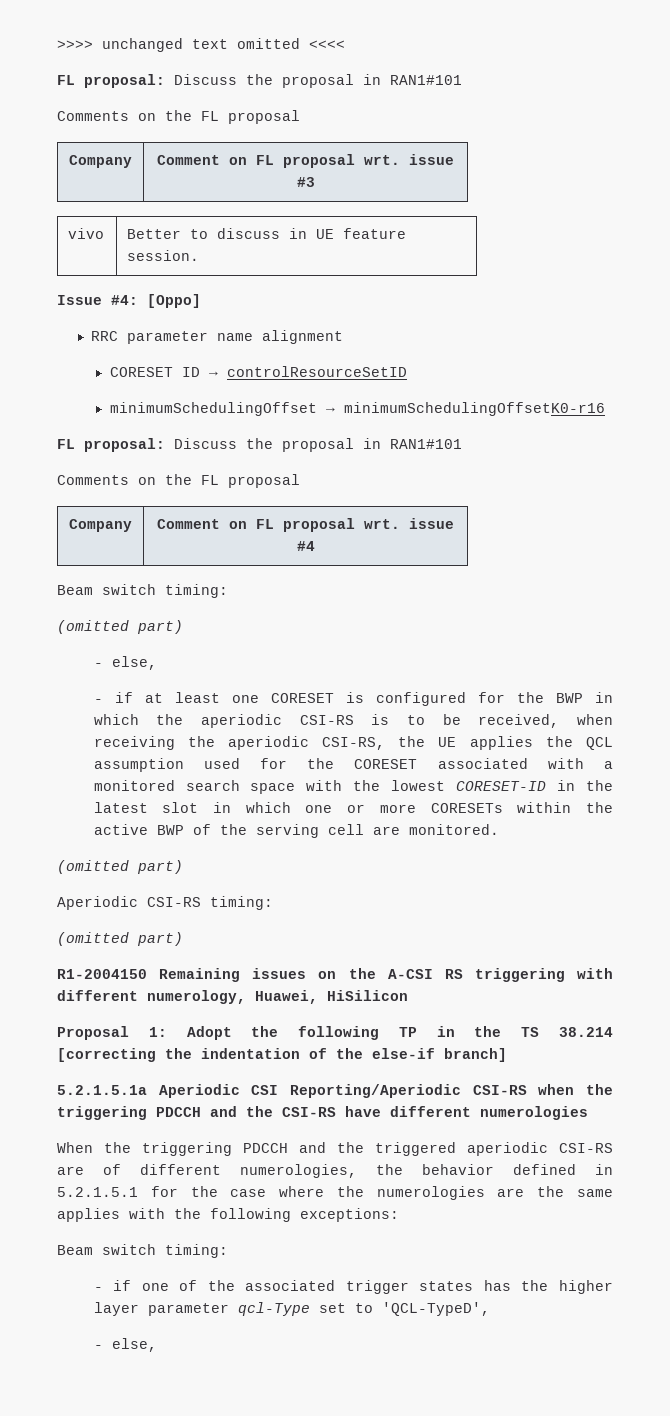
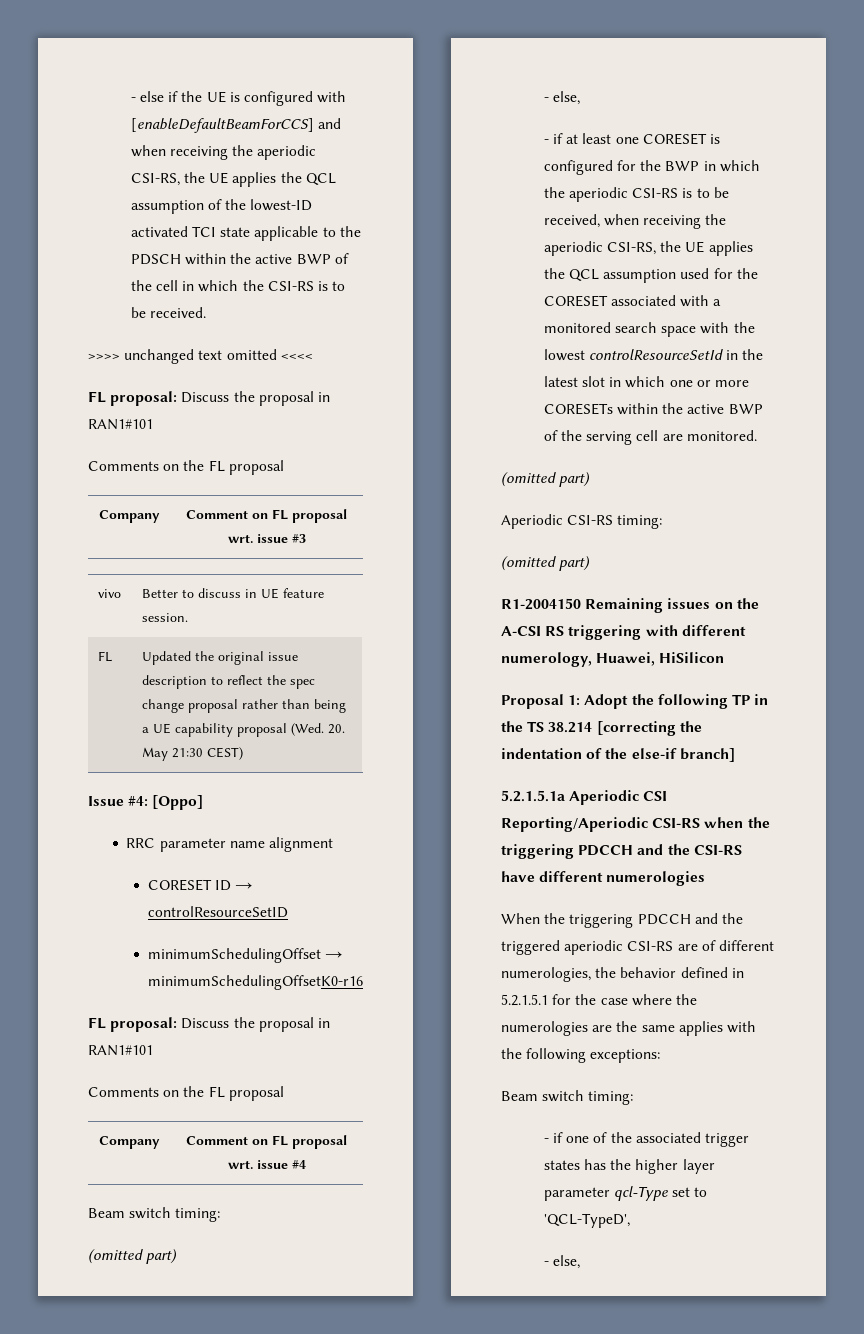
+ - else if the UE is configured with [enableDefaultBeamForCCS] and when receiving the aperiodic CSI-RS, the UE applies the QCL assumption of the lowest-ID activated TCI state applicable to the PDSCH within the active BWP of the cell in which the CSI-RS is to be received.
+ FL | Updated the original issue description to reflect the spec change proposal rather than being a UE capability proposal (Wed. 20. May 21:30 CEST)
- - if at least one CORESET is configured for the BWP in which the aperiodic CSI-RS is to be received, when receiving the aperiodic CSI-RS, the UE applies the QCL assumption used for the CORESET associated with a monitored search space with the lowest CORESET-ID in the latest slot in which one or more CORESETs within the active BWP of the serving cell are monitored.
+ - if at least one CORESET is configured for the BWP in which the aperiodic CSI-RS is to be received, when receiving the aperiodic CSI-RS, the UE applies the QCL assumption used for the CORESET associated with a monitored search space with the lowest controlResourceSetId in the latest slot in which one or more CORESETs within the active BWP of the serving cell are monitored.

